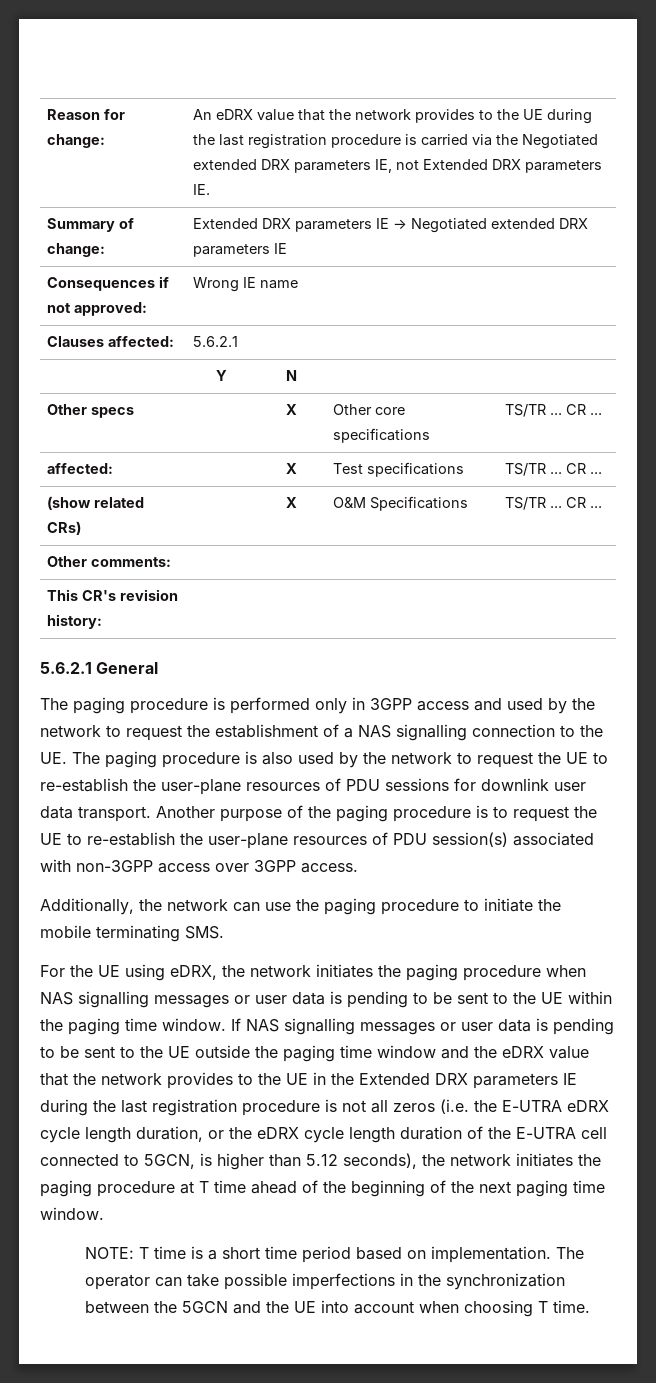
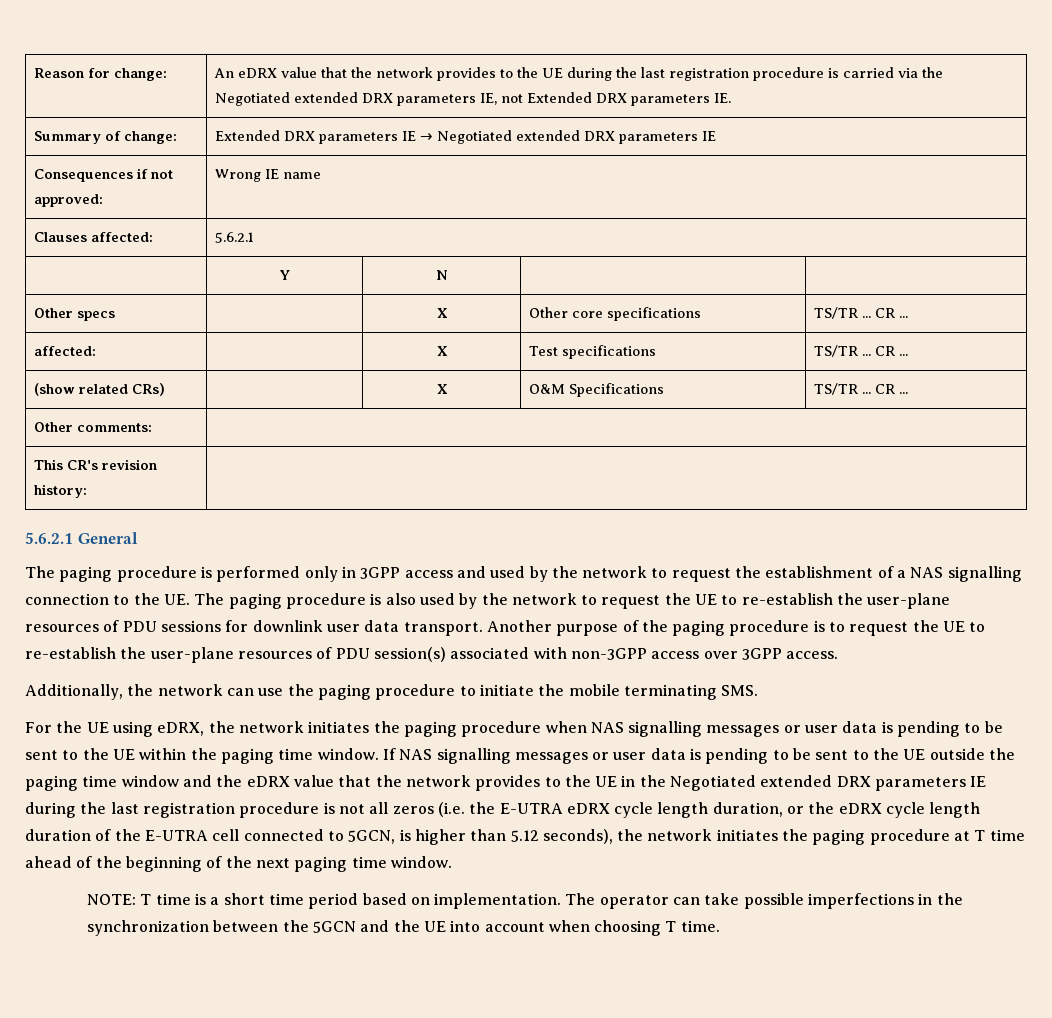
- If NAS signalling messages or user data is pending to be sent to the UE outside the paging time window and the eDRX value that the network provides to the UE in the Extended DRX parameters IE during the last registration procedure is not all zeros (i.e. the E-UTRA eDRX cycle length duration, or the eDRX cycle length duration of the E-UTRA cell connected to 5GCN, is higher than 5.12 seconds), the network initiates the paging procedure at T time ahead of the beginning of the next paging time window.
+ If NAS signalling messages or user data is pending to be sent to the UE outside the paging time window and the eDRX value that the network provides to the UE in the Negotiated extended DRX parameters IE during the last registration procedure is not all zeros (i.e. the E-UTRA eDRX cycle length duration, or the eDRX cycle length duration of the E-UTRA cell connected to 5GCN, is higher than 5.12 seconds), the network initiates the paging procedure at T time ahead of the beginning of the next paging time window.

